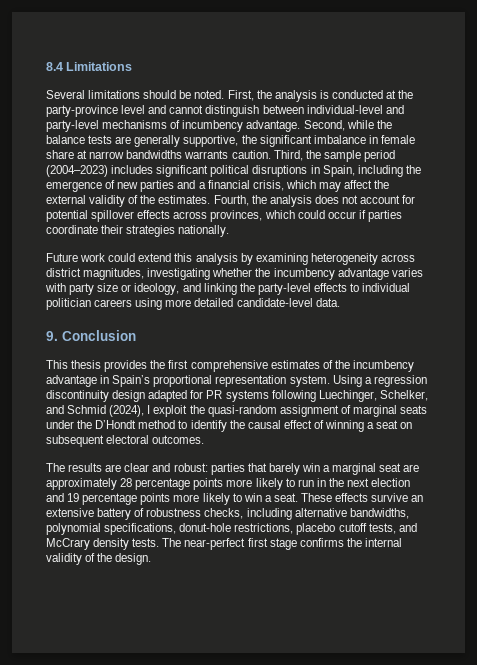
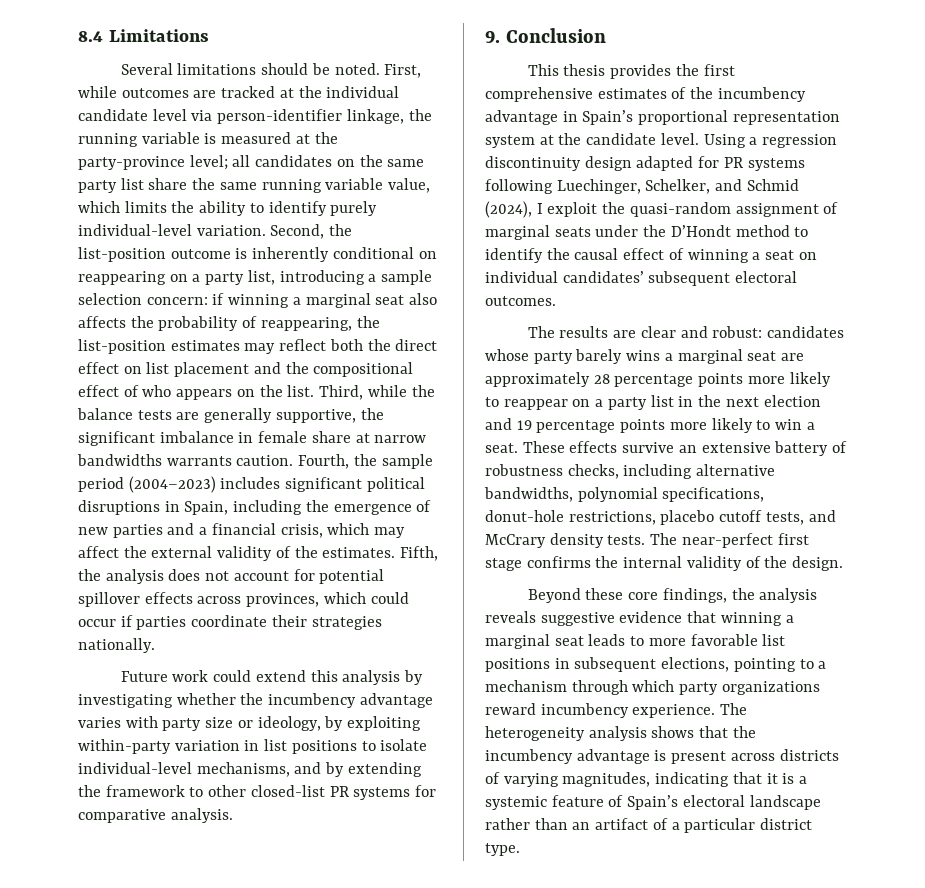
- First, the analysis is conducted at the party-province level and cannot distinguish between individual-level and party-level mechanisms of incumbency advantage. Second, while the balance tests are generally supportive, the significant imbalance in female share at narrow bandwidths warrants caution.
+ First, while outcomes are tracked at the individual candidate level via person-identifier linkage, the running variable is measured at the party-province level; all candidates on the same party list share the same running variable value, which limits the ability to identify purely individual-level variation. Second, the list-position outcome is inherently conditional on reappearing on a party list, introducing a sample selection concern: if winning a marginal seat also affects the probability of reappearing, the list-position estimates may reflect both the direct effect on list placement and the compositional effect of who appears on the list. Third, while the balance tests are generally supportive, the significant imbalance in female share at narrow bandwidths warrants caution.
- Third, the sample period (2004–2023) includes significant political disruptions in Spain, including the emergence of new parties and a financial crisis, which may affect the external validity of the estimates.
+ Fourth, the sample period (2004–2023) includes significant political disruptions in Spain, including the emergence of new parties and a financial crisis, which may affect the external validity of the estimates.
- Fourth, the analysis does not account for potential spillover effects across provinces, which could occur if parties coordinate their strategies nationally.
+ Fifth, the analysis does not account for potential spillover effects across provinces, which could occur if parties coordinate their strategies nationally.
- Future work could extend this analysis by examining heterogeneity across district magnitudes, investigating whether the incumbency advantage varies with party size or ideology, and linking the party-level effects to individual politician careers using more detailed candidate-level data.
+ Future work could extend this analysis by investigating whether the incumbency advantage varies with party size or ideology, by exploiting within-party variation in list positions to isolate individual-level mechanisms, and by extending the framework to other closed-list PR systems for comparative analysis.
- This thesis provides the first comprehensive estimates of the incumbency advantage in Spain’s proportional representation system.
+ This thesis provides the first comprehensive estimates of the incumbency advantage in Spain’s proportional representation system at the candidate level.
- Using a regression discontinuity design adapted for PR systems following Luechinger, Schelker, and Schmid (2024), I exploit the quasi-random assignment of marginal seats under the D’Hondt method to identify the causal effect of winning a seat on subsequent electoral outcomes.
+ Using a regression discontinuity design adapted for PR systems following Luechinger, Schelker, and Schmid (2024), I exploit the quasi-random assignment of marginal seats under the D’Hondt method to identify the causal effect of winning a seat on individual candidates’ subsequent electoral outcomes.
- The results are clear and robust: parties that barely win a marginal seat are approximately 28 percentage points more likely to run in the next election and 19 percentage points more likely to win a seat.
+ The results are clear and robust: candidates whose party barely wins a marginal seat are approximately 28 percentage points more likely to reappear on a party list in the next election and 19 percentage points more likely to win a seat.
+ Beyond these core findings, the analysis reveals suggestive evidence that winning a marginal seat leads to more favorable list positions in subsequent elections, pointing to a mechanism through which party organizations reward incumbency experience. The heterogeneity analysis shows that the incumbency advantage is present across districts of varying magnitudes, indicating that it is a systemic feature of Spain’s electoral landscape rather than an artifact of a particular district type.

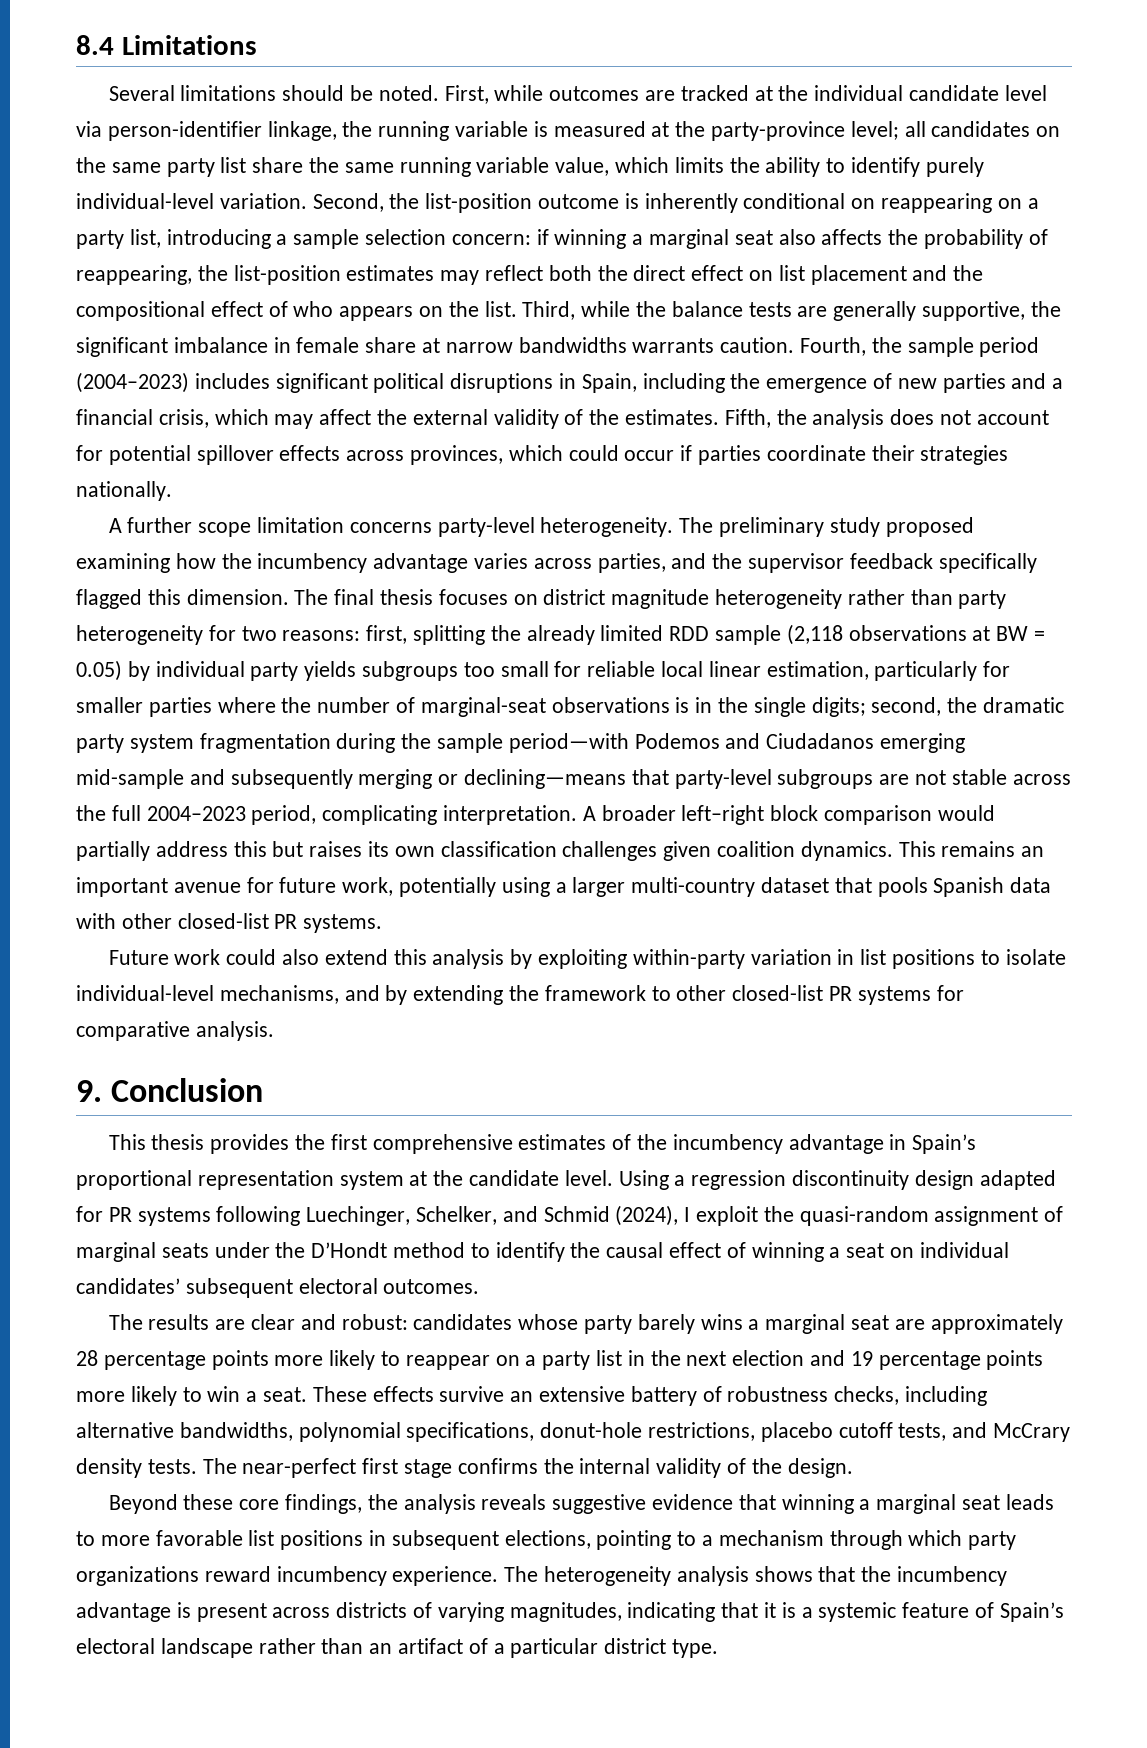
- Future work could extend this analysis by investigating whether the incumbency advantage varies with party size or ideology, by exploiting within-party variation in list positions to isolate individual-level mechanisms, and by extending the framework to other closed-list PR systems for comparative analysis.
+ A further scope limitation concerns party-level heterogeneity. The preliminary study proposed examining how the incumbency advantage varies across parties, and the supervisor feedback specifically flagged this dimension. The final thesis focuses on district magnitude heterogeneity rather than party heterogeneity for two reasons: first, splitting the already limited RDD sample (2,118 observations at BW = 0.05) by individual party yields subgroups too small for reliable local linear estimation, particularly for smaller parties where the number of marginal-seat observations is in the single digits; second, the dramatic party system fragmentation during the sample period—with Podemos and Ciudadanos emerging mid-sample and subsequently merging or declining—means that party-level subgroups are not stable across the full 2004–2023 period, complicating interpretation. A broader left–right block comparison would partially address this but raises its own classification challenges given coalition dynamics. This remains an important avenue for future work, potentially using a larger multi-country dataset that pools Spanish data with other closed-list PR systems.
+ Future work could also extend this analysis by exploiting within-party variation in list positions to isolate individual-level mechanisms, and by extending the framework to other closed-list PR systems for comparative analysis.

